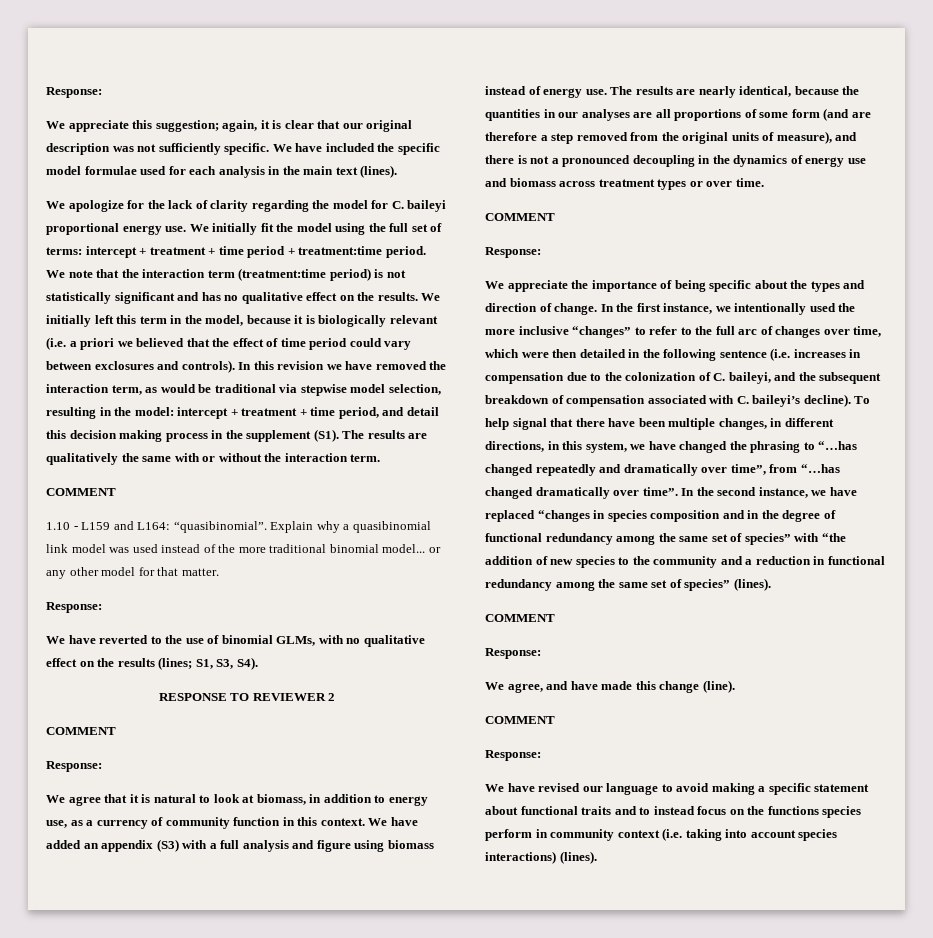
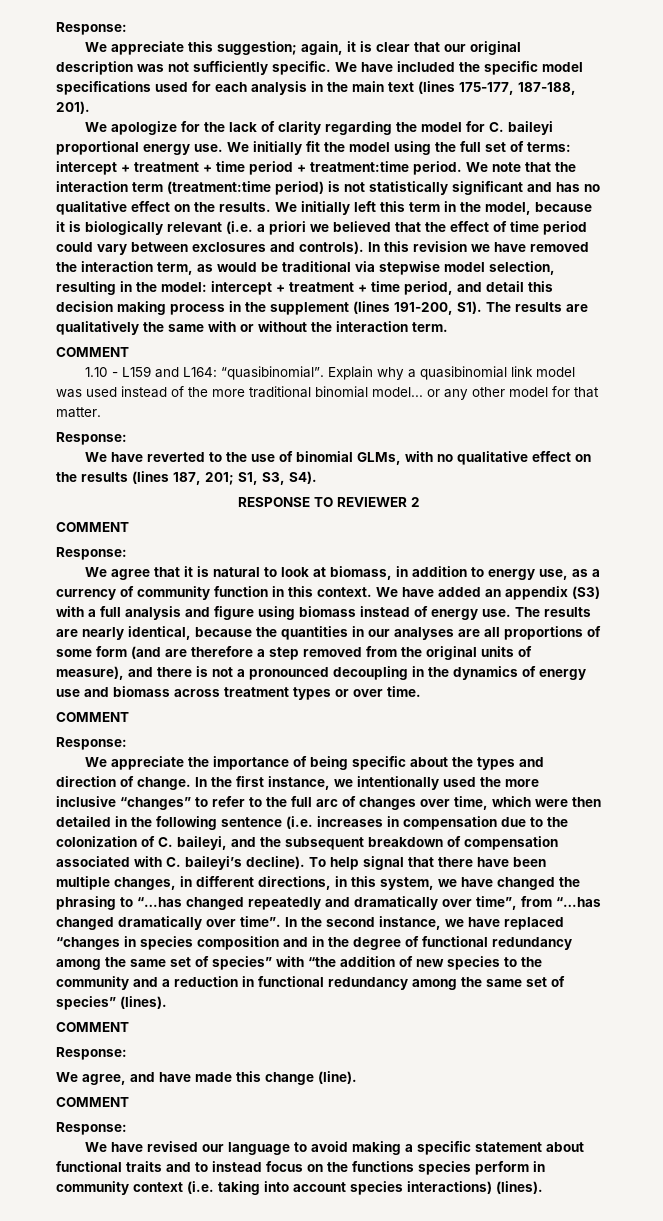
- We have included the specific model formulae used for each analysis in the main text (lines).
+ We have included the specific model specifications used for each analysis in the main text (lines 175-177, 187-188, 201).
- In this revision we have removed the interaction term, as would be traditional via stepwise model selection, resulting in the model: intercept + treatment + time period, and detail this decision making process in the supplement (S1). The results are qualitatively the same with or without the interaction term.
+ In this revision we have removed the interaction term, as would be traditional via stepwise model selection, resulting in the model: intercept + treatment + time period, and detail this decision making process in the supplement (lines 191-200, S1). The results are qualitatively the same with or without the interaction term.
- We have reverted to the use of binomial GLMs, with no qualitative effect on the results (lines; S1, S3, S4).
+ We have reverted to the use of binomial GLMs, with no qualitative effect on the results (lines 187, 201; S1, S3, S4).

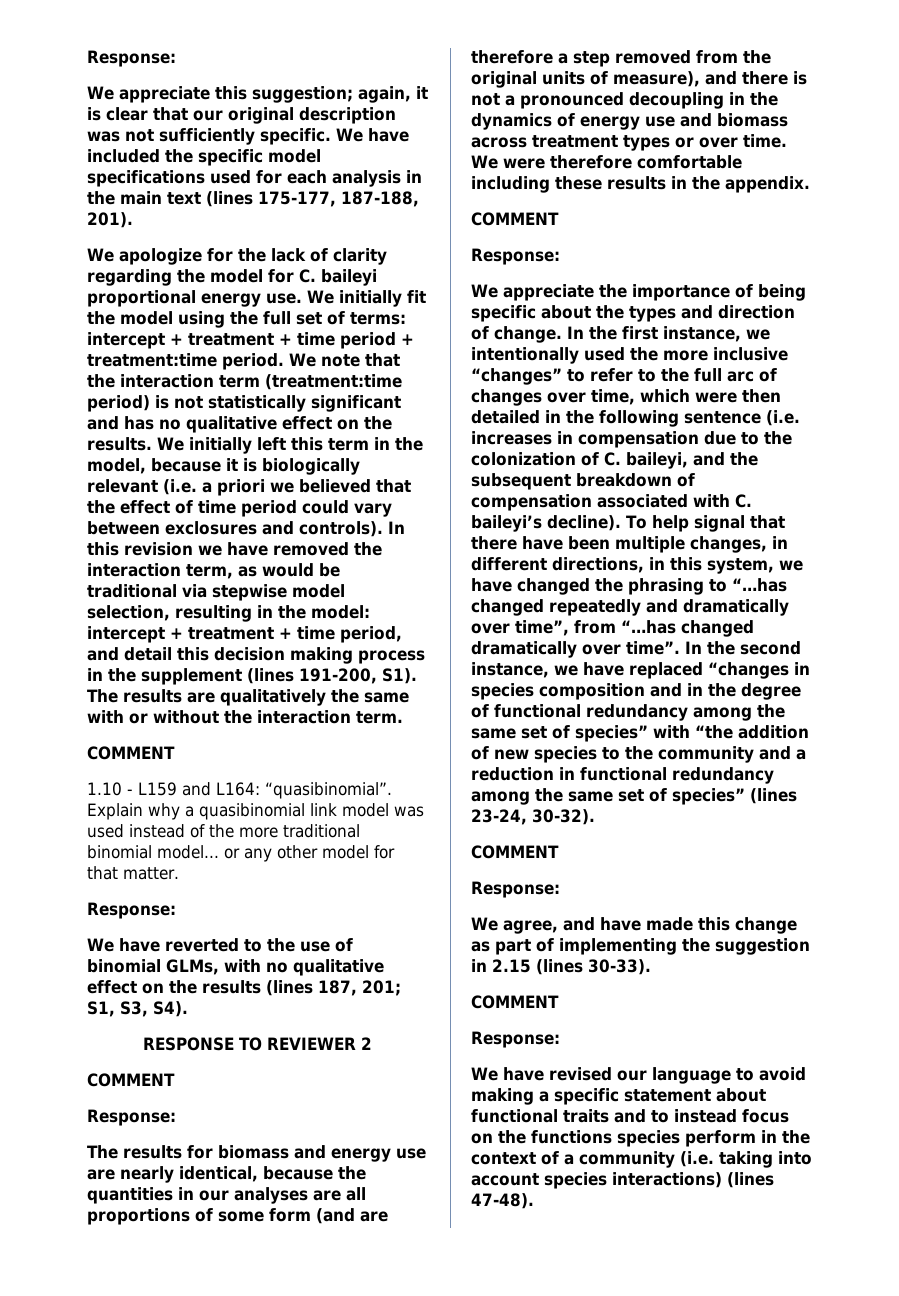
- We agree that it is natural to look at biomass, in addition to energy use, as a currency of community function in this context. We have added an appendix (S3) with a full analysis and figure using biomass instead of energy use. The results are nearly identical, because the quantities in our analyses are all proportions of some form (and are therefore a step removed from the original units of measure), and there is not a pronounced decoupling in the dynamics of energy use and biomass across treatment types or over time.
+ The results for biomass and energy use are nearly identical, because the quantities in our analyses are all proportions of some form (and are therefore a step removed from the original units of measure), and there is not a pronounced decoupling in the dynamics of energy use and biomass across treatment types or over time. We were therefore comfortable including these results in the appendix.
- In the second instance, we have replaced “changes in species composition and in the degree of functional redundancy among the same set of species” with “the addition of new species to the community and a reduction in functional redundancy among the same set of species” (lines).
+ In the second instance, we have replaced “changes in species composition and in the degree of functional redundancy among the same set of species” with “the addition of new species to the community and a reduction in functional redundancy among the same set of species” (lines 23-24, 30-32).
- We agree, and have made this change (line).
+ We agree, and have made this change as part of implementing the suggestion in 2.15 (lines 30-33).
- We have revised our language to avoid making a specific statement about functional traits and to instead focus on the functions species perform in community context (i.e. taking into account species interactions) (lines).
+ We have revised our language to avoid making a specific statement about functional traits and to instead focus on the functions species perform in the context of a community (i.e. taking into account species interactions) (lines 47-48).

